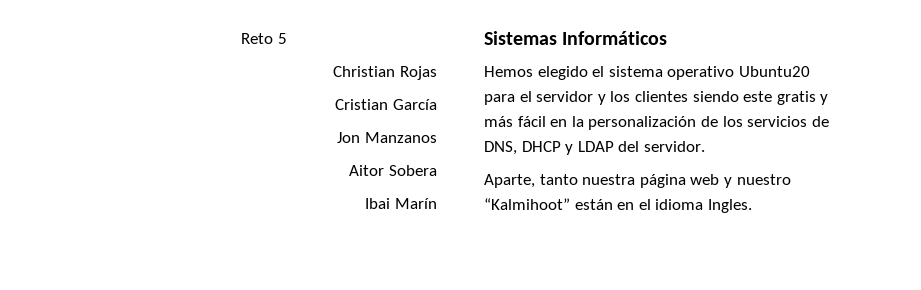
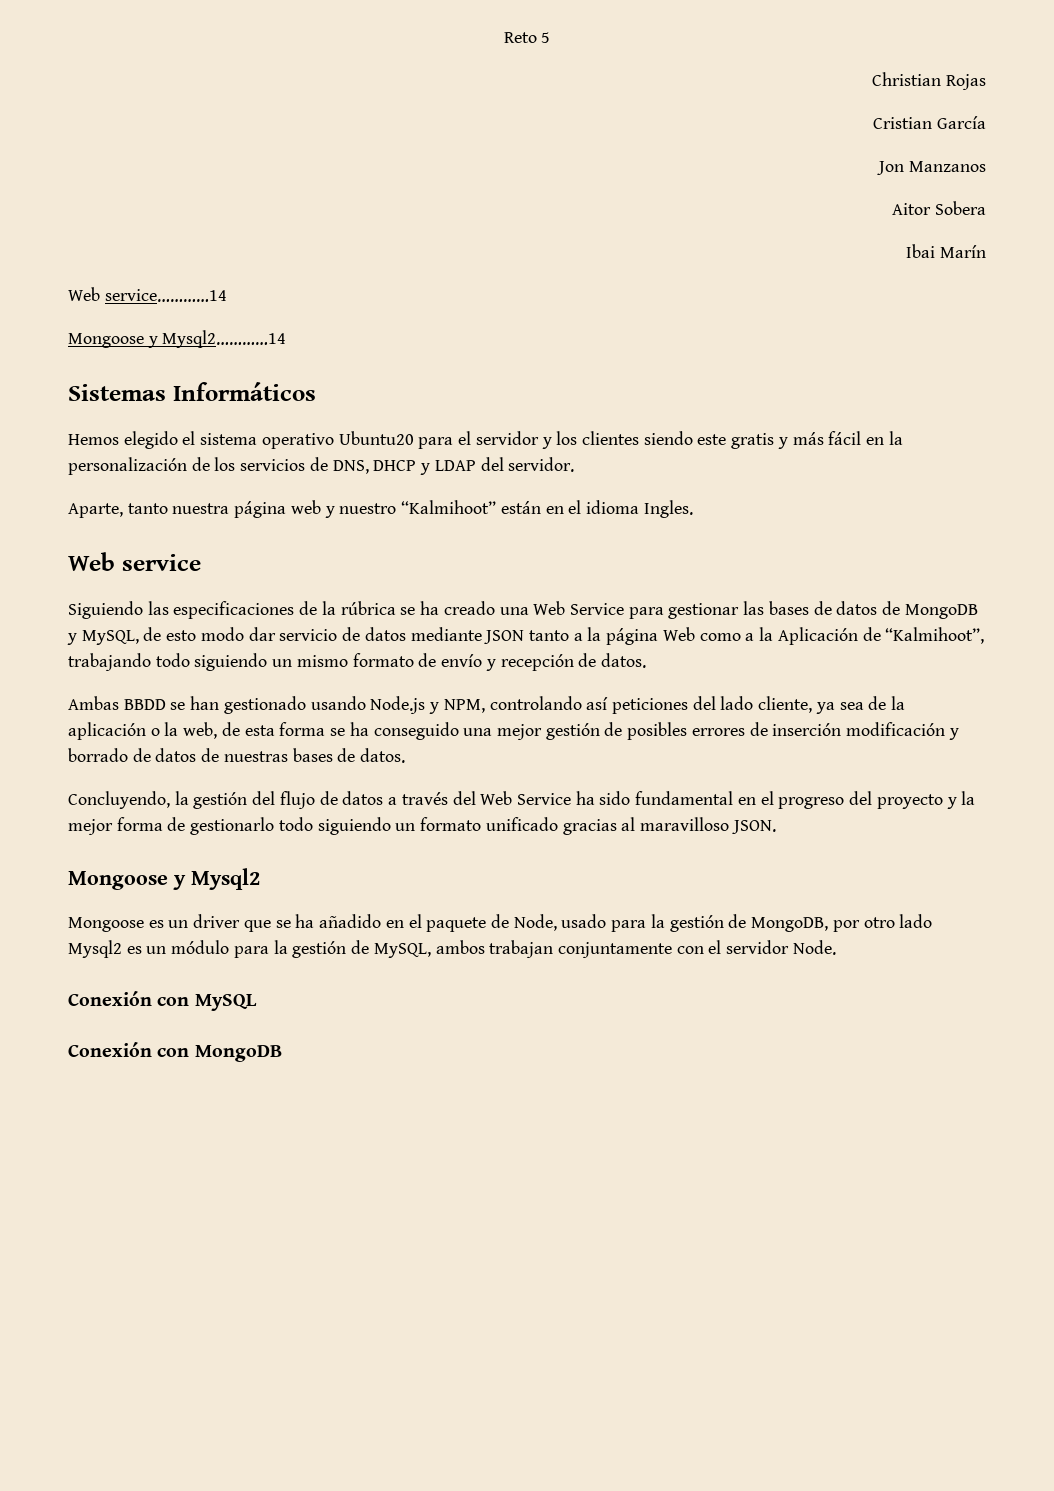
+ Web service…………14
+ Mongoose y Mysql2…………14
+ Web service
+ Siguiendo las especificaciones de la rúbrica se ha creado una Web Service para gestionar las bases de datos de MongoDB y MySQL, de esto modo dar servicio de datos mediante JSON tanto a la página Web como a la Aplicación de “Kalmihoot”, trabajando todo siguiendo un mismo formato de envío y recepción de datos.
+ Ambas BBDD se han gestionado usando Node.js y NPM, controlando así peticiones del lado cliente, ya sea de la aplicación o la web, de esta forma se ha conseguido una mejor gestión de posibles errores de inserción modificación y borrado de datos de nuestras bases de datos.
+ Concluyendo, la gestión del flujo de datos a través del Web Service ha sido fundamental en el progreso del proyecto y la mejor forma de gestionarlo todo siguiendo un formato unificado gracias al maravilloso JSON.
+ Mongoose y Mysql2
+ Mongoose es un driver que se ha añadido en el paquete de Node, usado para la gestión de MongoDB, por otro lado Mysql2 es un módulo para la gestión de MySQL, ambos trabajan conjuntamente con el servidor Node.
+ Conexión con MySQL
+ Conexión con MongoDB

